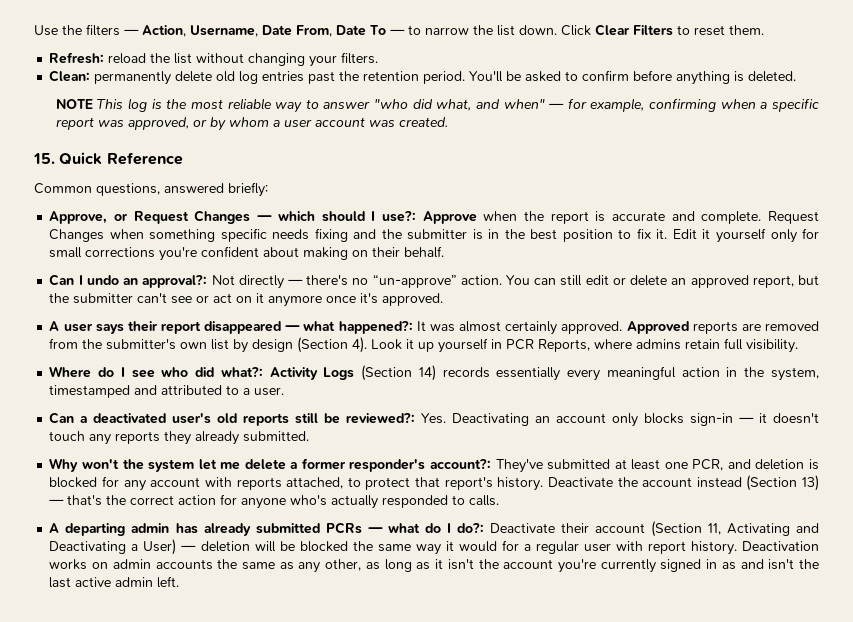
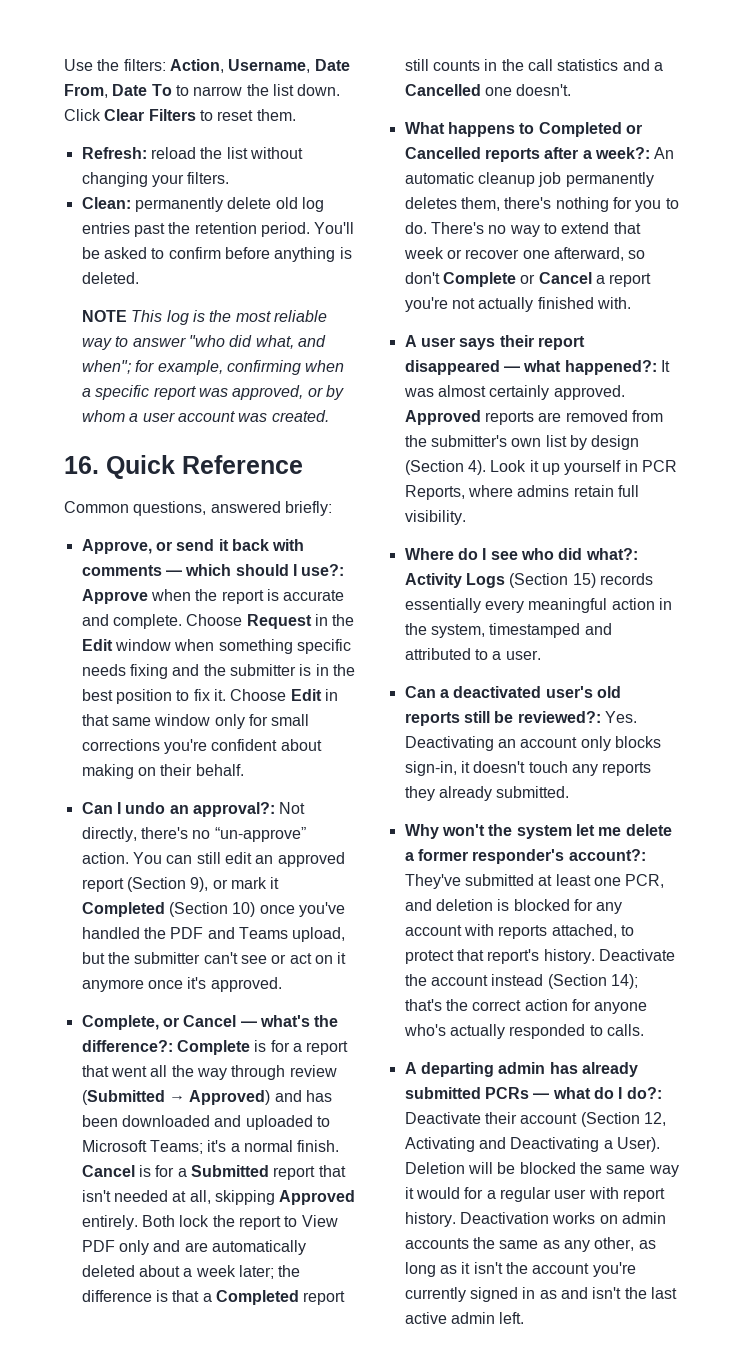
- Use the filters — Action, Username, Date From, Date To — to narrow the list down.
+ Use the filters: Action, Username, Date From, Date To to narrow the list down.
- NOTE This log is the most reliable way to answer "who did what, and when" — for example, confirming when a specific report was approved, or by whom a user account was created.
+ NOTE This log is the most reliable way to answer "who did what, and when"; for example, confirming when a specific report was approved, or by whom a user account was created.
- 15. Quick Reference
+ 16. Quick Reference
- Approve, or Request Changes — which should I use?: Approve when the report is accurate and complete.
+ Approve, or send it back with comments — which should I use?: Approve when the report is accurate and complete.
- Request Changes when something specific needs fixing and the submitter is in the best position to fix it.
+ Choose Request in the Edit window when something specific needs fixing and the submitter is in the best position to fix it.
- Edit it yourself only for small corrections you're confident about making on their behalf.
+ Choose Edit in that same window only for small corrections you're confident about making on their behalf.
- Can I undo an approval?: Not directly — there's no “un-approve” action.
+ Can I undo an approval?: Not directly, there's no “un-approve” action.
- You can still edit or delete an approved report, but the submitter can't see or act on it anymore once it's approved.
+ You can still edit an approved report (Section 9), or mark it Completed (Section 10) once you've handled the PDF and Teams upload, but the submitter can't see or act on it anymore once it's approved.
+ Complete, or Cancel — what's the difference?: Complete is for a report that went all the way through review (Submitted → Approved) and has been downloaded and uploaded to Microsoft Teams; it's a normal finish. Cancel is for a Submitted report that isn't needed at all, skipping Approved entirely. Both lock the report to View PDF only and are automatically deleted about a week later; the difference is that a Completed report still counts in the call statistics and a Cancelled one doesn't.
+ What happens to Completed or Cancelled reports after a week?: An automatic cleanup job permanently deletes them, there's nothing for you to do. There's no way to extend that week or recover one afterward, so don't Complete or Cancel a report you're not actually finished with.
- Where do I see who did what?: Activity Logs (Section 14) records essentially every meaningful action in the system, timestamped and attributed to a user.
+ Where do I see who did what?: Activity Logs (Section 15) records essentially every meaningful action in the system, timestamped and attributed to a user.
- Can a deactivated user's old reports still be reviewed?: Yes. Deactivating an account only blocks sign-in — it doesn't touch any reports they already submitted.
+ Can a deactivated user's old reports still be reviewed?: Yes. Deactivating an account only blocks sign-in, it doesn't touch any reports they already submitted.
- Deactivate the account instead (Section 13) — that's the correct action for anyone who's actually responded to calls.
+ Deactivate the account instead (Section 14); that's the correct action for anyone who's actually responded to calls.
- A departing admin has already submitted PCRs — what do I do?: Deactivate their account (Section 11, Activating and Deactivating a User) — deletion will be blocked the same way it would for a regular user with report history.
+ A departing admin has already submitted PCRs — what do I do?: Deactivate their account (Section 12, Activating and Deactivating a User). Deletion will be blocked the same way it would for a regular user with report history.

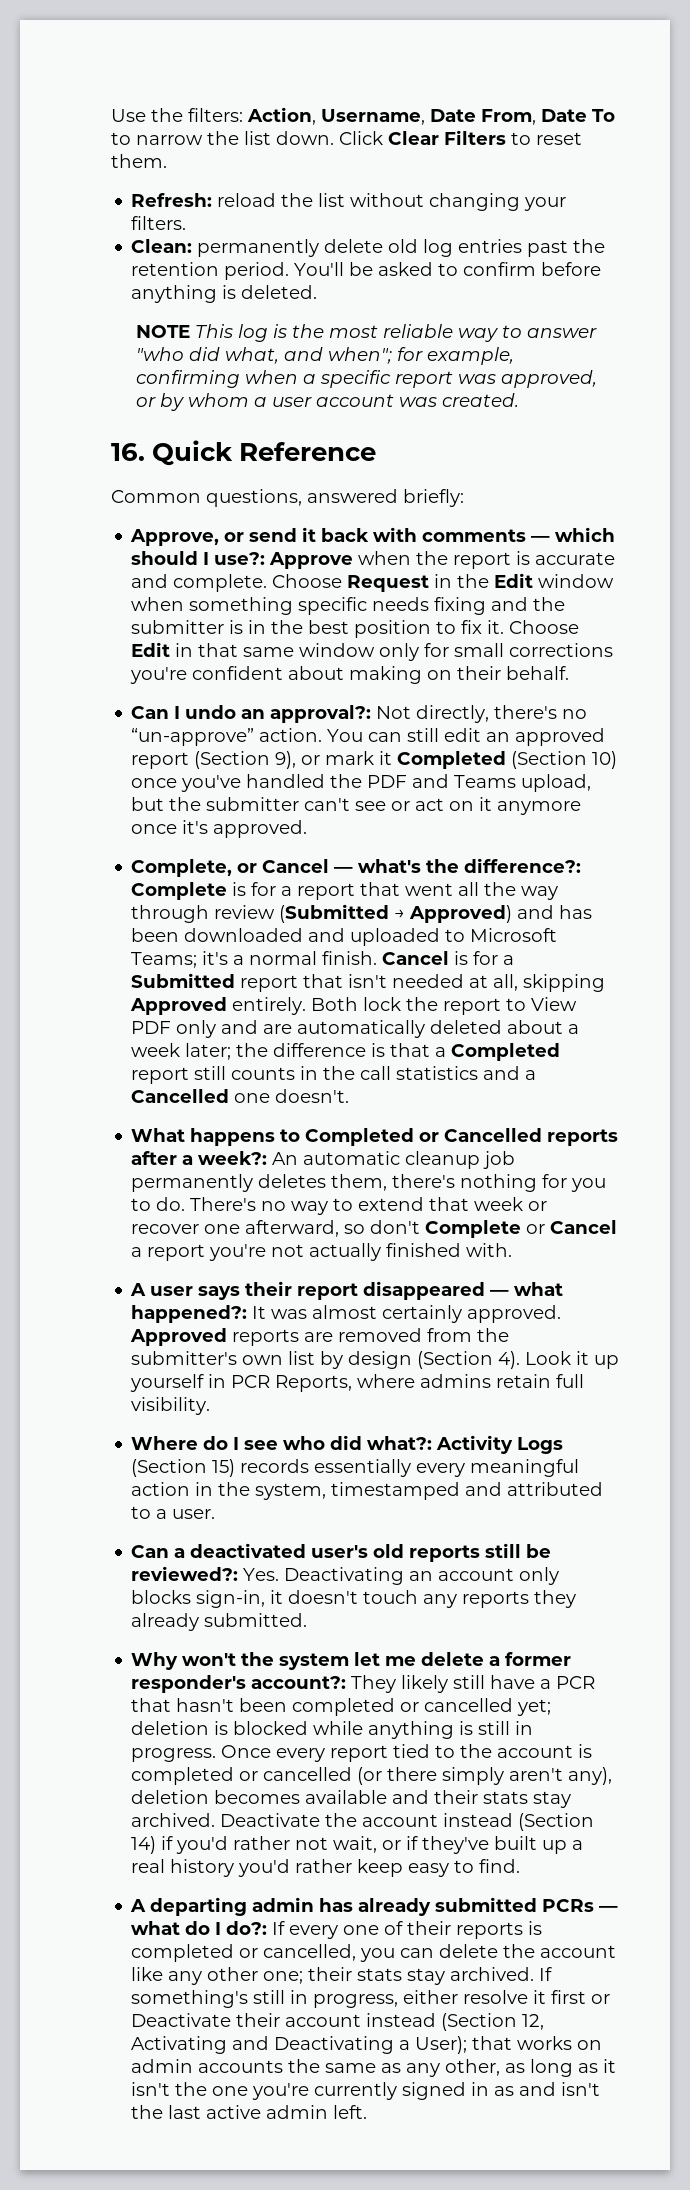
- Why won't the system let me delete a former responder's account?: They've submitted at least one PCR, and deletion is blocked for any account with reports attached, to protect that report's history.
+ Why won't the system let me delete a former responder's account?: They likely still have a PCR that hasn't been completed or cancelled yet; deletion is blocked while anything is still in progress. Once every report tied to the account is completed or cancelled (or there simply aren't any), deletion becomes available and their stats stay archived.
- Deactivate the account instead (Section 14); that's the correct action for anyone who's actually responded to calls.
+ Deactivate the account instead (Section 14) if you'd rather not wait, or if they've built up a real history you'd rather keep easy to find.
- A departing admin has already submitted PCRs — what do I do?: Deactivate their account (Section 12, Activating and Deactivating a User). Deletion will be blocked the same way it would for a regular user with report history. Deactivation works on admin accounts the same as any other, as long as it isn't the account you're currently signed in as and isn't the last active admin left.
+ A departing admin has already submitted PCRs — what do I do?: If every one of their reports is completed or cancelled, you can delete the account like any other one; their stats stay archived. If something's still in progress, either resolve it first or Deactivate their account instead (Section 12, Activating and Deactivating a User); that works on admin accounts the same as any other, as long as it isn't the one you're currently signed in as and isn't the last active admin left.

